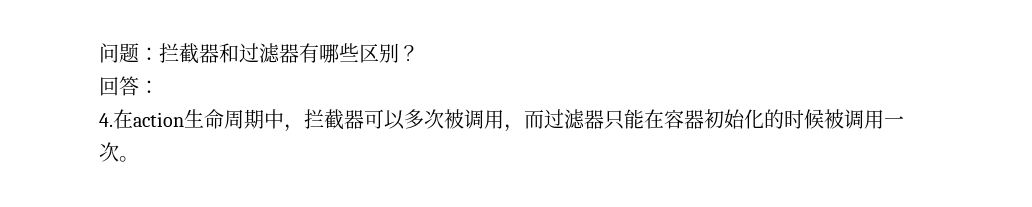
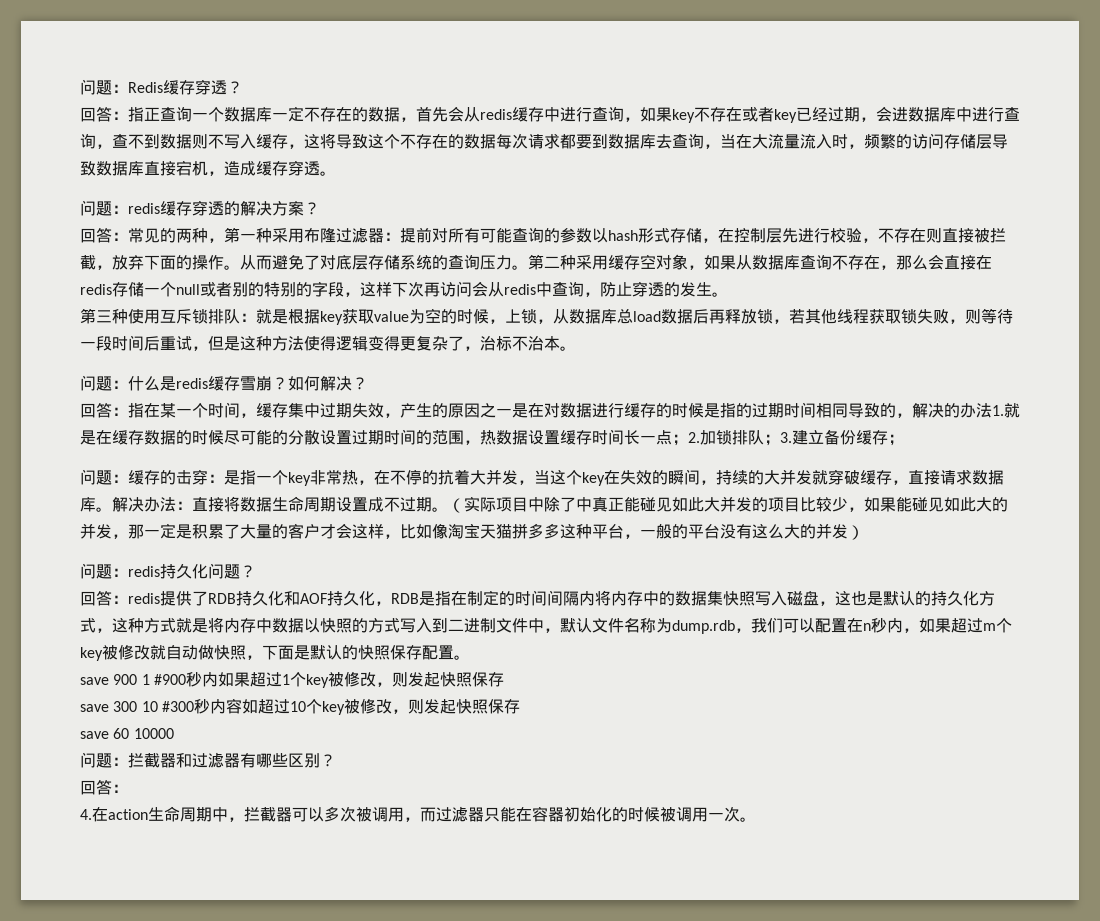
+ 问题：Redis缓存穿透？
+ 回答：指正查询一个数据库一定不存在的数据，首先会从redis缓存中进行查询，如果key不存在或者key已经过期，会进数据库中进行查询，查不到数据则不写入缓存，这将导致这个不存在的数据每次请求都要到数据库去查询，当在大流量流入时，频繁的访问存储层导致数据库直接宕机，造成缓存穿透。
+ 问题：redis缓存穿透的解决方案？
+ 回答：常见的两种，第一种采用布隆过滤器：提前对所有可能查询的参数以hash形式存储，在控制层先进行校验，不存在则直接被拦截，放弃下面的操作。从而避免了对底层存储系统的查询压力。第二种采用缓存空对象，如果从数据库查询不存在，那么会直接在redis存储一个null或者别的特别的字段，这样下次再访问会从redis中查询，防止穿透的发生。
+ 第三种使用互斥锁排队：就是根据key获取value为空的时候，上锁，从数据库总load数据后再释放锁，若其他线程获取锁失败，则等待一段时间后重试，但是这种方法使得逻辑变得更复杂了，治标不治本。
+ 问题：什么是redis缓存雪崩？如何解决？
+ 回答：指在某一个时间，缓存集中过期失效，产生的原因之一是在对数据进行缓存的时候是指的过期时间相同导致的，解决的办法1.就是在缓存数据的时候尽可能的分散设置过期时间的范围，热数据设置缓存时间长一点；2.加锁排队；3.建立备份缓存；
+ 问题：缓存的击穿：是指一个key非常热，在不停的抗着大并发，当这个key在失效的瞬间，持续的大并发就穿破缓存，直接请求数据库。解决办法：直接将数据生命周期设置成不过期。（实际项目中除了中真正能碰见如此大并发的项目比较少，如果能碰见如此大的并发，那一定是积累了大量的客户才会这样，比如像淘宝天猫拼多多这种平台，一般的平台没有这么大的并发）
+ 问题：redis持久化问题？
+ 回答：redis提供了RDB持久化和AOF持久化，RDB是指在制定的时间间隔内将内存中的数据集快照写入磁盘，这也是默认的持久化方式，这种方式就是将内存中数据以快照的方式写入到二进制文件中，默认文件名称为dump.rdb，我们可以配置在n秒内，如果超过m个key被修改就自动做快照，下面是默认的快照保存配置。
+ save 900 1 #900秒内如果超过1个key被修改，则发起快照保存
+ save 300 10 #300秒内容如超过10个key被修改，则发起快照保存
+ save 60 10000

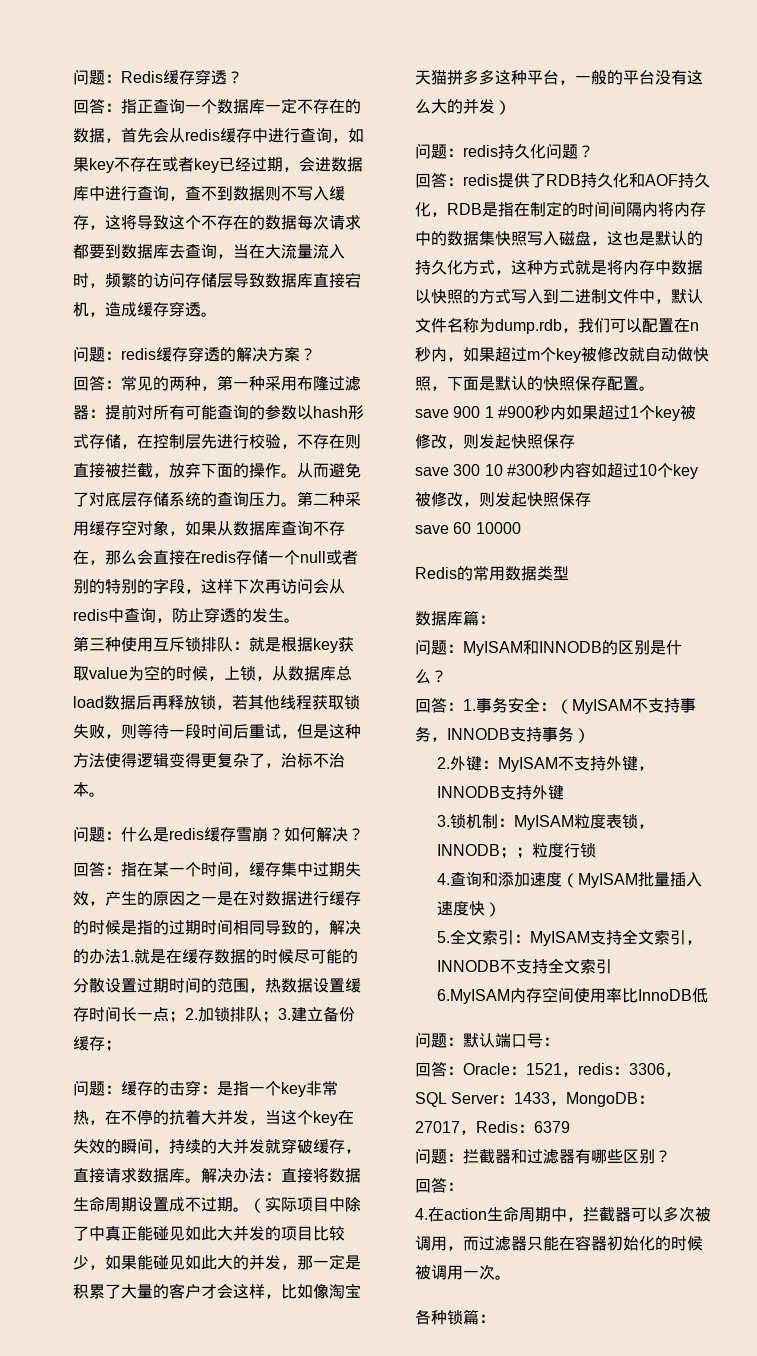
+ Redis的常用数据类型
+ 数据库篇：
+ 问题：MyISAM和INNODB的区别是什么？
+ 回答：1.事务安全：（MyISAM不支持事务，INNODB支持事务）
+ 2.外键：MyISAM不支持外键，INNODB支持外键
+ 3.锁机制：MyISAM粒度表锁，INNODB；；粒度行锁
+ 4.查询和添加速度（MyISAM批量插入速度快）
+ 5.全文索引：MyISAM支持全文索引，INNODB不支持全文索引
+ 6.MyISAM内存空间使用率比InnoDB低
+ 问题：默认端口号：
+ 回答：Oracle：1521，redis：3306，SQL Server：1433，MongoDB：27017，Redis：6379
+ 各种锁篇：

